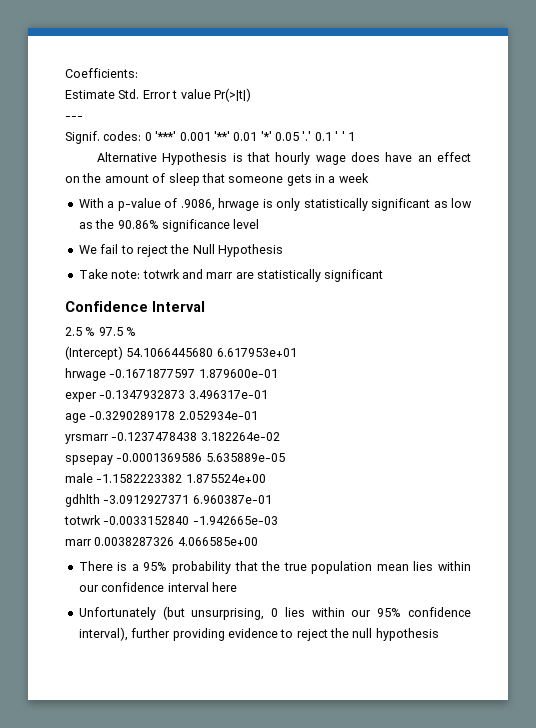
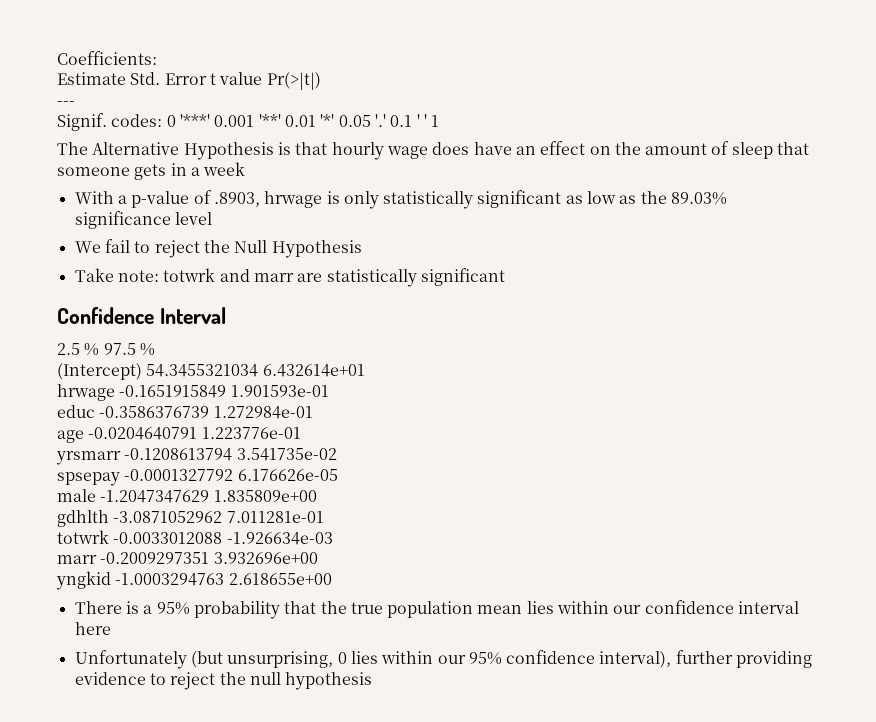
- Alternative Hypothesis is that hourly wage does have an effect on the amount of sleep that someone gets in a week
+ The Alternative Hypothesis is that hourly wage does have an effect on the amount of sleep that someone gets in a week
- With a p-value of .9086, hrwage is only statistically significant as low as the 90.86% significance level
+ With a p-value of .8903, hrwage is only statistically significant as low as the 89.03% significance level
- (Intercept) 54.1066445680 6.617953e+01
- hrwage -0.1671877597 1.879600e-01
- exper -0.1347932873 3.496317e-01
+ (Intercept) 54.3455321034 6.432614e+01
+ hrwage -0.1651915849 1.901593e-01
+ educ -0.3586376739 1.272984e-01
- age -0.3290289178 2.052934e-01
+ age -0.0204640791 1.223776e-01
- yrsmarr -0.1237478438 3.182264e-02
+ yrsmarr -0.1208613794 3.541735e-02
- spsepay -0.0001369586 5.635889e-05
+ spsepay -0.0001327792 6.176626e-05
- male -1.1582223382 1.875524e+00
+ male -1.2047347629 1.835809e+00
- gdhlth -3.0912927371 6.960387e-01
- totwrk -0.0033152840 -1.942665e-03
- marr 0.0038287326 4.066585e+00
+ gdhlth -3.0871052962 7.011281e-01
+ totwrk -0.0033012088 -1.926634e-03
+ marr -0.2009297351 3.932696e+00
+ yngkid -1.0003294763 2.618655e+00

